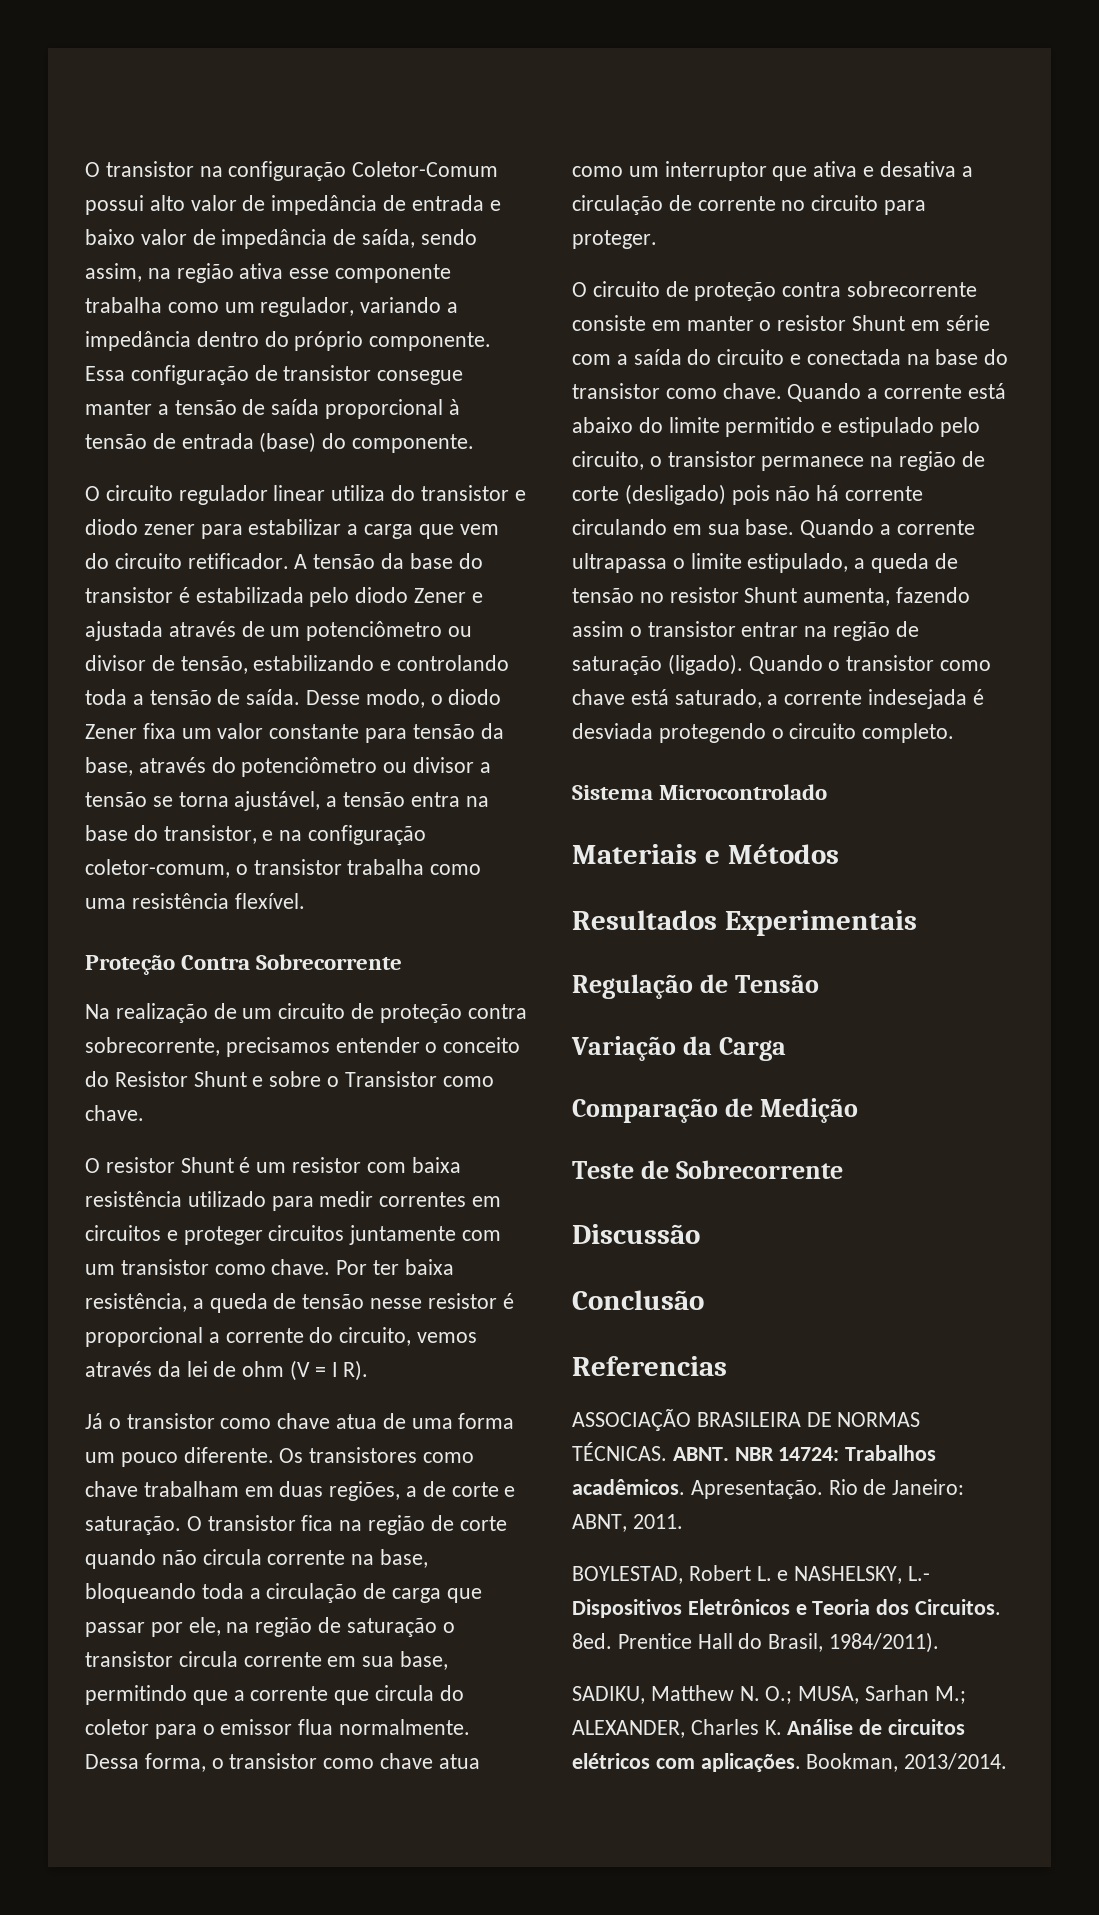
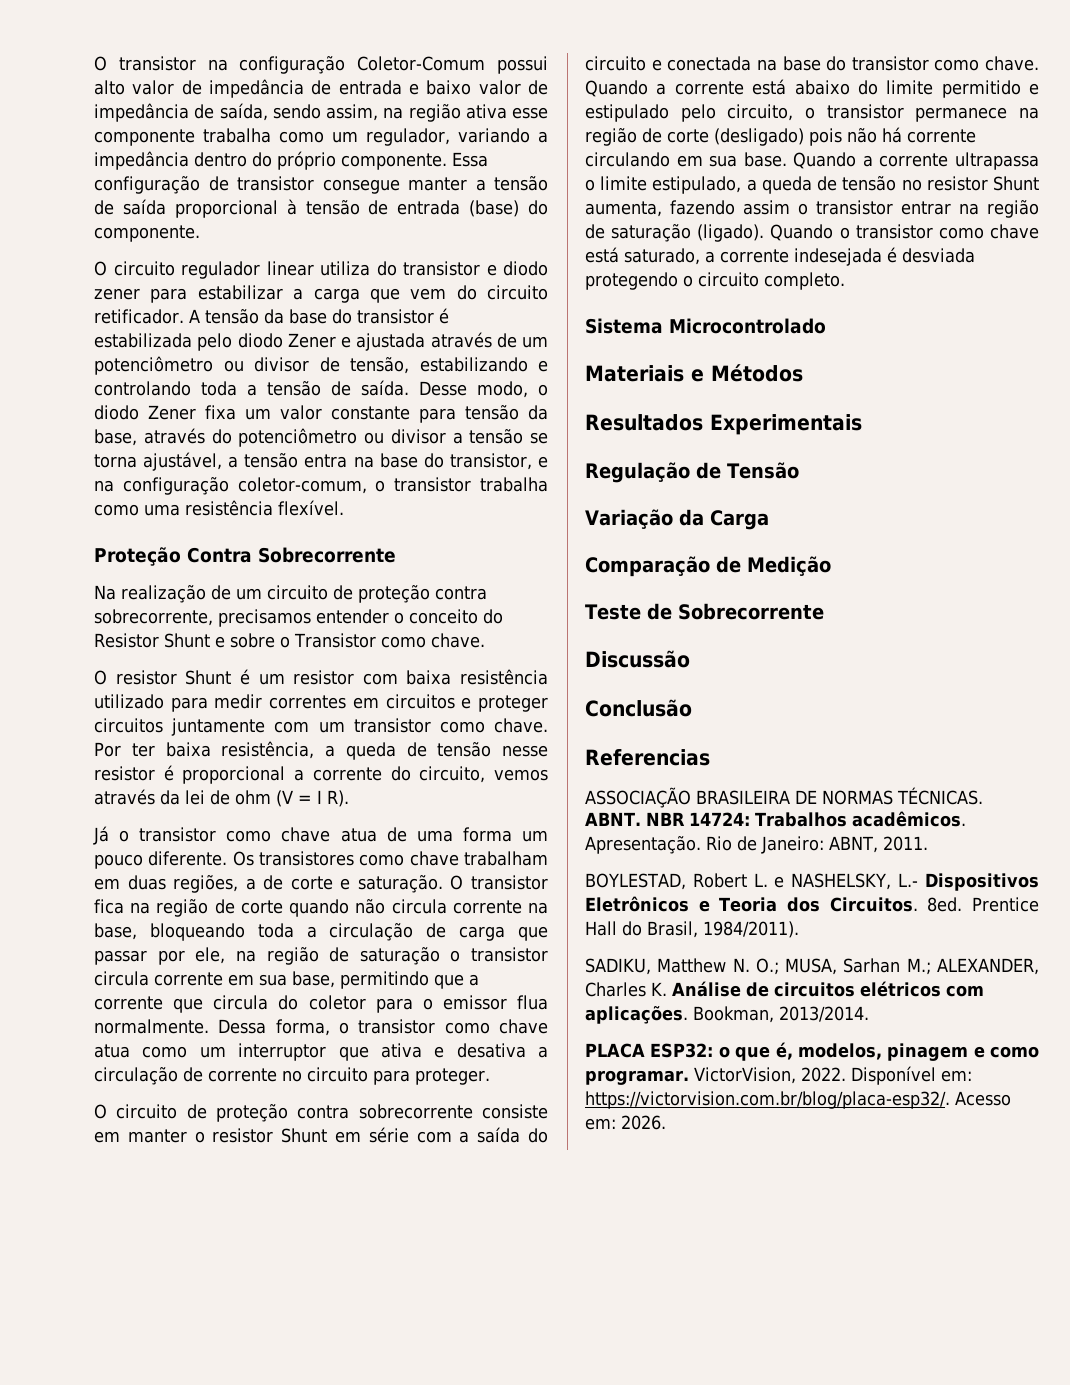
+ PLACA ESP32: o que é, modelos, pinagem e como programar. VictorVision, 2022. Disponível em: https://victorvision.com.br/blog/placa-esp32/. Acesso em: 2026.

